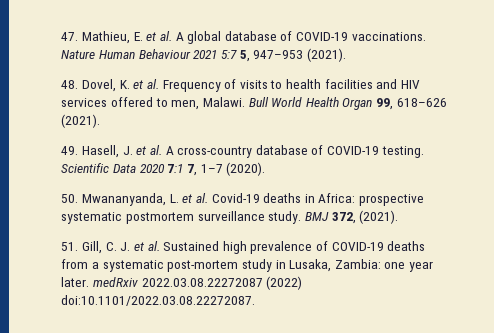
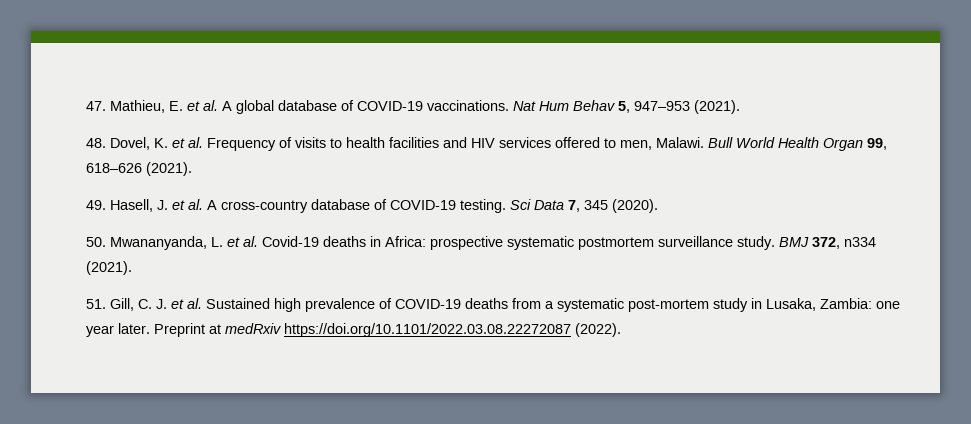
- Nature Human Behaviour 2021 5:7 5, 947–953 (2021).
+ Nat Hum Behav 5, 947–953 (2021).
- Scientific Data 2020 7:1 7, 1–7 (2020).
+ Sci Data 7, 345 (2020).
- BMJ 372, (2021).
+ BMJ 372, n334 (2021).
- 51. Gill, C. J. et al. Sustained high prevalence of COVID-19 deaths from a systematic post-mortem study in Lusaka, Zambia: one year later. medRxiv 2022.03.08.22272087 (2022) doi:10.1101/2022.03.08.22272087.
+ 51. Gill, C. J. et al. Sustained high prevalence of COVID-19 deaths from a systematic post-mortem study in Lusaka, Zambia: one year later. Preprint at medRxiv https://doi.org/10.1101/2022.03.08.22272087 (2022).

